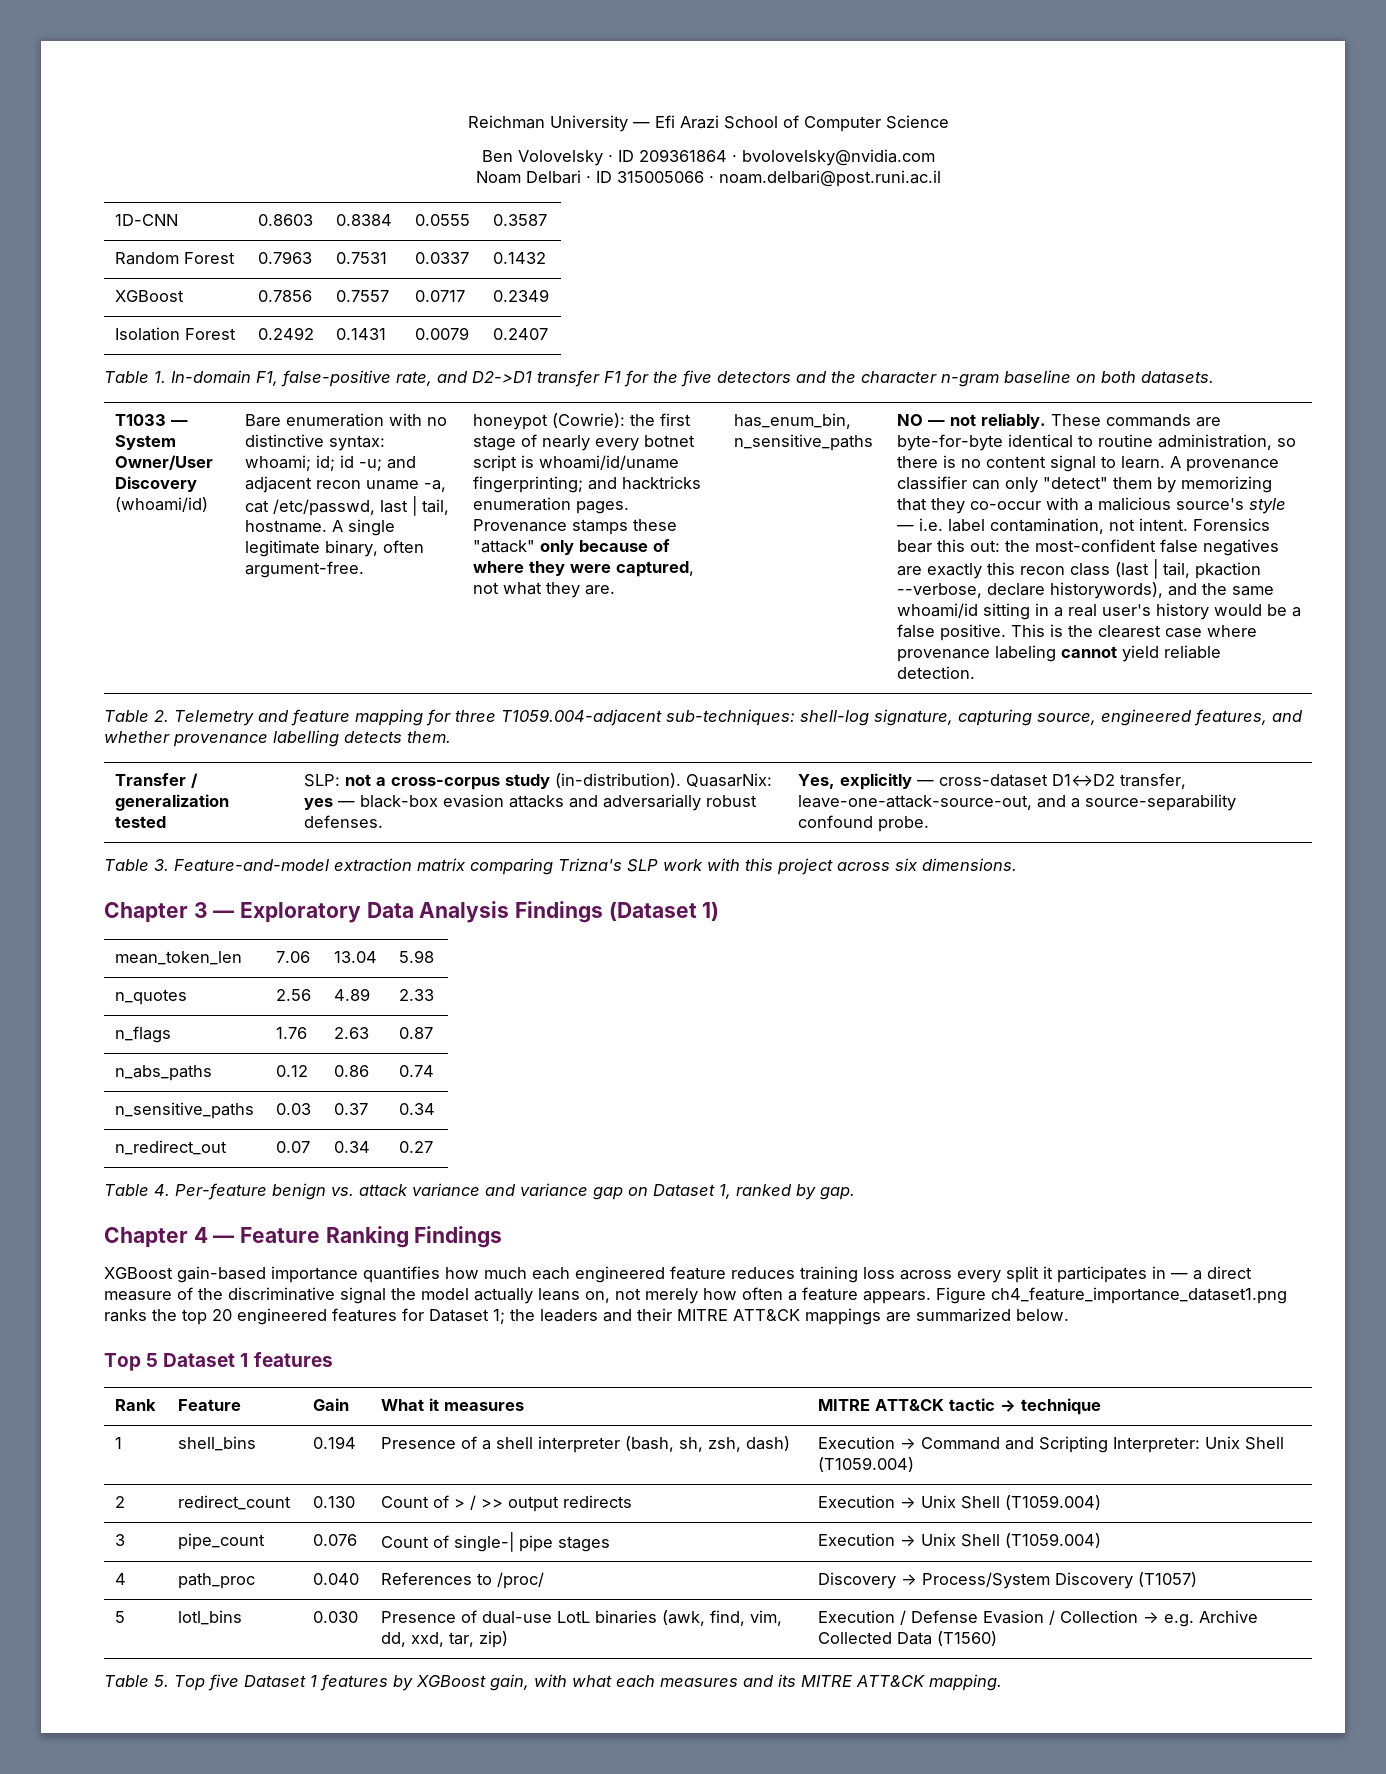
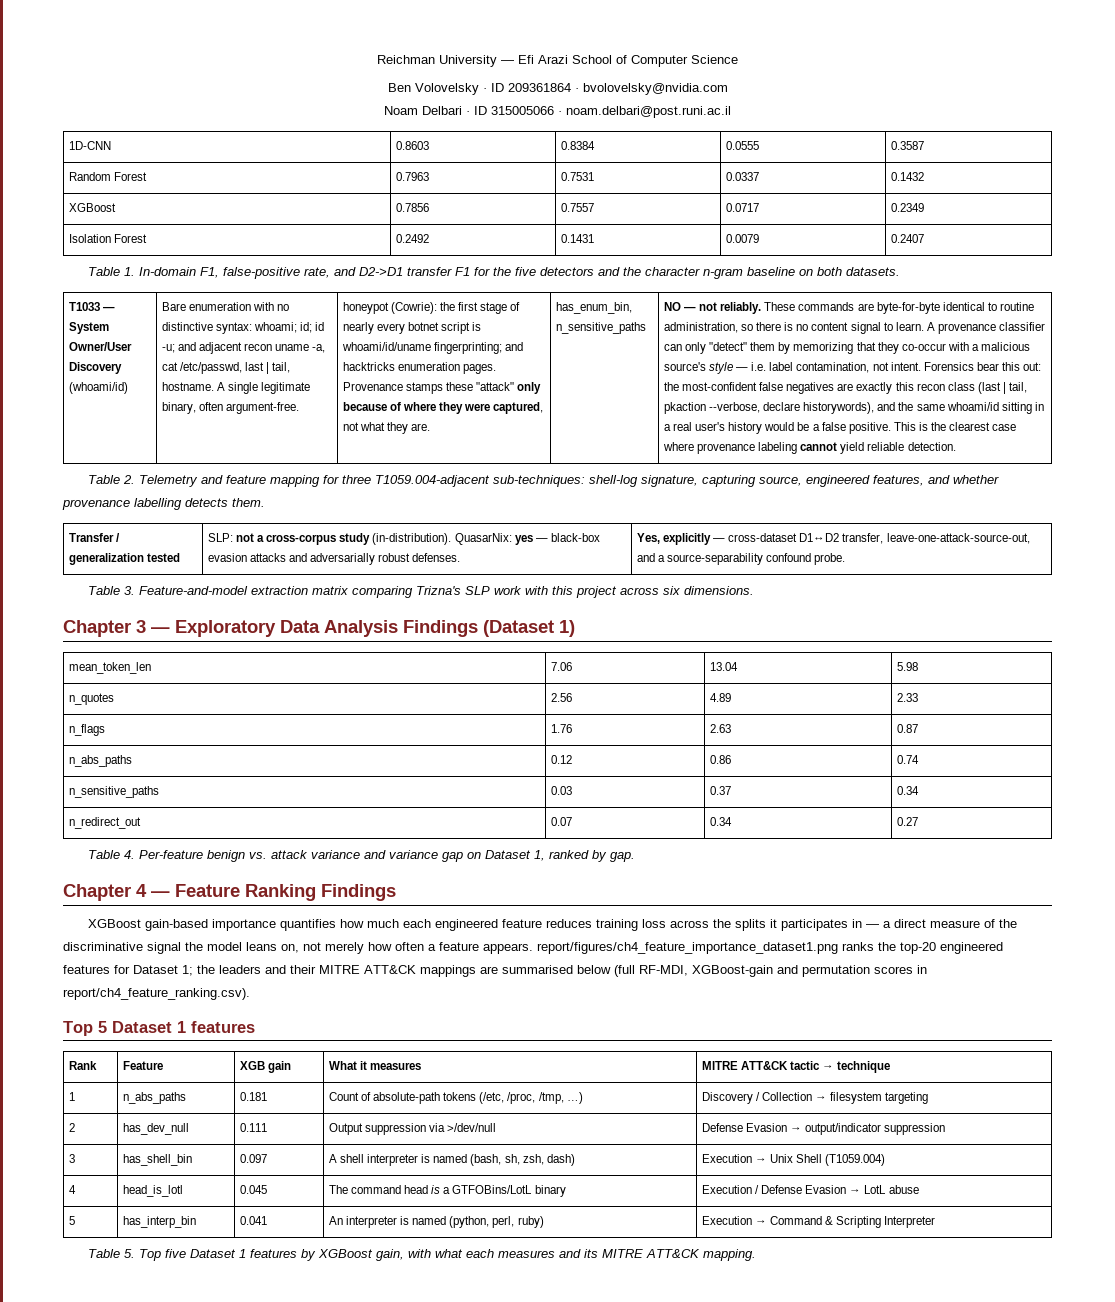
- XGBoost gain-based importance quantifies how much each engineered feature reduces training loss across every split it participates in — a direct measure of the discriminative signal the model actually leans on, not merely how often a feature appears. Figure ch4_feature_importance_dataset1.png ranks the top 20 engineered features for Dataset 1; the leaders and their MITRE ATT&CK mappings are summarized below.
+ XGBoost gain-based importance quantifies how much each engineered feature reduces training loss across the splits it participates in — a direct measure of the discriminative signal the model leans on, not merely how often a feature appears. report/figures/ch4_feature_importance_dataset1.png ranks the top-20 engineered features for Dataset 1; the leaders and their MITRE ATT&CK mappings are summarised below (full RF-MDI, XGBoost-gain and permutation scores in report/ch4_feature_ranking.csv).
- Rank | Feature | Gain | What it measures | MITRE ATT&CK tactic → technique
+ Rank | Feature | XGB gain | What it measures | MITRE ATT&CK tactic → technique
- 1 | shell_bins | 0.194 | Presence of a shell interpreter (bash, sh, zsh, dash) | Execution → Command and Scripting Interpreter: Unix Shell (T1059.004)
- 2 | redirect_count | 0.130 | Count of > / >> output redirects | Execution → Unix Shell (T1059.004)
- 3 | pipe_count | 0.076 | Count of single-| pipe stages | Execution → Unix Shell (T1059.004)
+ 1 | n_abs_paths | 0.181 | Count of absolute-path tokens (/etc, /proc, /tmp, …) | Discovery / Collection → filesystem targeting
+ 2 | has_dev_null | 0.111 | Output suppression via >/dev/null | Defense Evasion → output/indicator suppression
+ 3 | has_shell_bin | 0.097 | A shell interpreter is named (bash, sh, zsh, dash) | Execution → Unix Shell (T1059.004)
- 4 | path_proc | 0.040 | References to /proc/ | Discovery → Process/System Discovery (T1057)
- 5 | lotl_bins | 0.030 | Presence of dual-use LotL binaries (awk, find, vim, dd, xxd, tar, zip) | Execution / Defense Evasion / Collection → e.g. Archive Collected Data (T1560)
+ 4 | head_is_lotl | 0.045 | The command head is a GTFOBins/LotL binary | Execution / Defense Evasion → LotL abuse
+ 5 | has_interp_bin | 0.041 | An interpreter is named (python, perl, ruby) | Execution → Command & Scripting Interpreter

